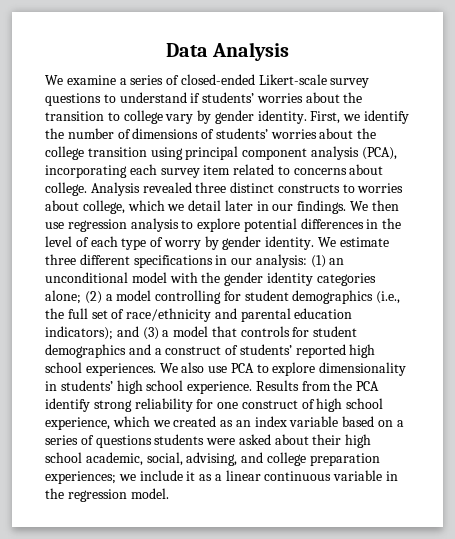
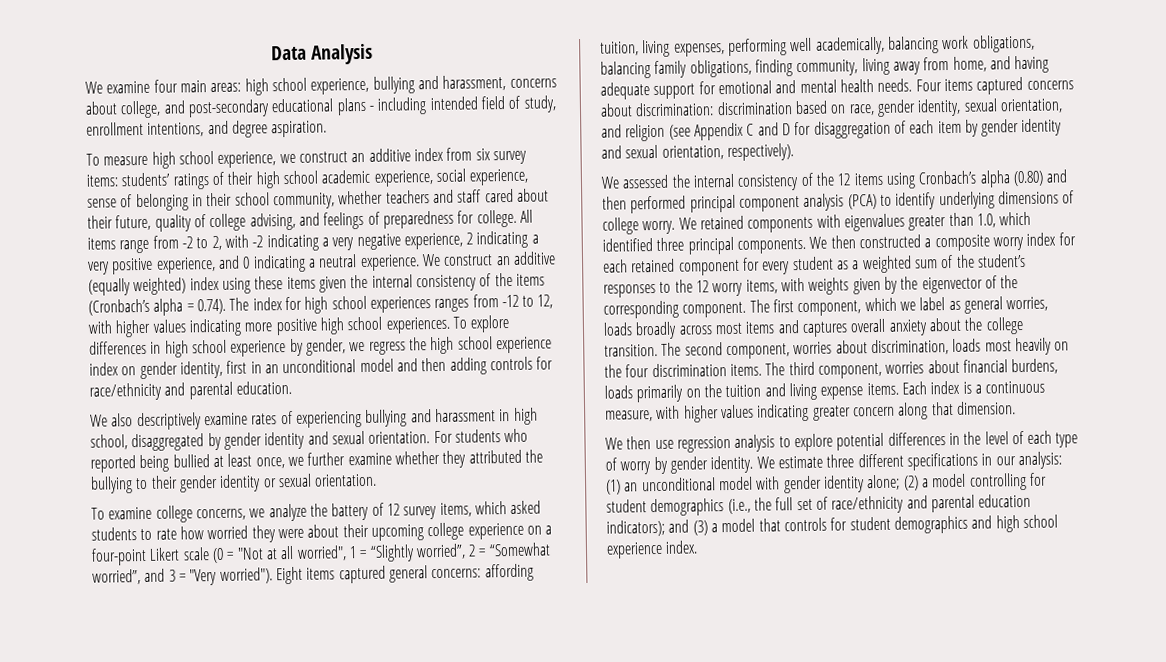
- We examine a series of closed-ended Likert-scale survey questions to understand if students’ worries about the transition to college vary by gender identity. First, we identify the number of dimensions of students’ worries about the college transition using principal component analysis (PCA), incorporating each survey item related to concerns about college. Analysis revealed three distinct constructs to worries about college, which we detail later in our findings. We then use regression analysis to explore potential differences in the level of each type of worry by gender identity.
+ We examine four main areas: high school experience, bullying and harassment, concerns about college, and post-secondary educational plans - including intended field of study, enrollment intentions, and degree aspiration.
+ To measure high school experience, we construct an additive index from six survey items: students’ ratings of their high school academic experience, social experience, sense of belonging in their school community, whether teachers and staff cared about their future, quality of college advising, and feelings of preparedness for college. All items range from -2 to 2, with -2 indicating a very negative experience, 2 indicating a very positive experience, and 0 indicating a neutral experience. We construct an additive (equally weighted) index using these items given the internal consistency of the items (Cronbach’s alpha = 0.74). The index for high school experiences ranges from -12 to 12, with higher values indicating more positive high school experiences. To explore differences in high school experience by gender, we regress the high school experience index on gender identity, first in an unconditional model and then adding controls for race/ethnicity and parental education.
+ We also descriptively examine rates of experiencing bullying and harassment in high school, disaggregated by gender identity and sexual orientation. For students who reported being bullied at least once, we further examine whether they attributed the bullying to their gender identity or sexual orientation.
+ To examine college concerns, we analyze the battery of 12 survey items, which asked students to rate how worried they were about their upcoming college experience on a four-point Likert scale (0 = "Not at all worried", 1 = “Slightly worried”, 2 = “Somewhat worried”, and 3 = "Very worried"). Eight items captured general concerns: affording tuition, living expenses, performing well academically, balancing work obligations, balancing family obligations, finding community, living away from home, and having adequate support for emotional and mental health needs. Four items captured concerns about discrimination: discrimination based on race, gender identity, sexual orientation, and religion (see Appendix C and D for disaggregation of each item by gender identity and sexual orientation, respectively).
+ We assessed the internal consistency of the 12 items using Cronbach’s alpha (0.80) and then performed principal component analysis (PCA) to identify underlying dimensions of college worry. We retained components with eigenvalues greater than 1.0, which identified three principal components. We then constructed a composite worry index for each retained component for every student as a weighted sum of the student’s responses to the 12 worry items, with weights given by the eigenvector of the corresponding component. The first component, which we label as general worries, loads broadly across most items and captures overall anxiety about the college transition. The second component, worries about discrimination, loads most heavily on the four discrimination items. The third component, worries about financial burdens, loads primarily on the tuition and living expense items. Each index is a continuous measure, with higher values indicating greater concern along that dimension.
+ We then use regression analysis to explore potential differences in the level of each type of worry by gender identity.
- We estimate three different specifications in our analysis: (1) an unconditional model with the gender identity categories alone; (2) a model controlling for student demographics (i.e., the full set of race/ethnicity and parental education indicators); and (3) a model that controls for student demographics and a construct of students’ reported high school experiences. We also use PCA to explore dimensionality in students’ high school experience. Results from the PCA identify strong reliability for one construct of high school experience, which we created as an index variable based on a series of questions students were asked about their high school academic, social, advising, and college preparation experiences; we include it as a linear continuous variable in the regression model.
+ We estimate three different specifications in our analysis: (1) an unconditional model with gender identity alone; (2) a model controlling for student demographics (i.e., the full set of race/ethnicity and parental education indicators); and (3) a model that controls for student demographics and high school experience index.

